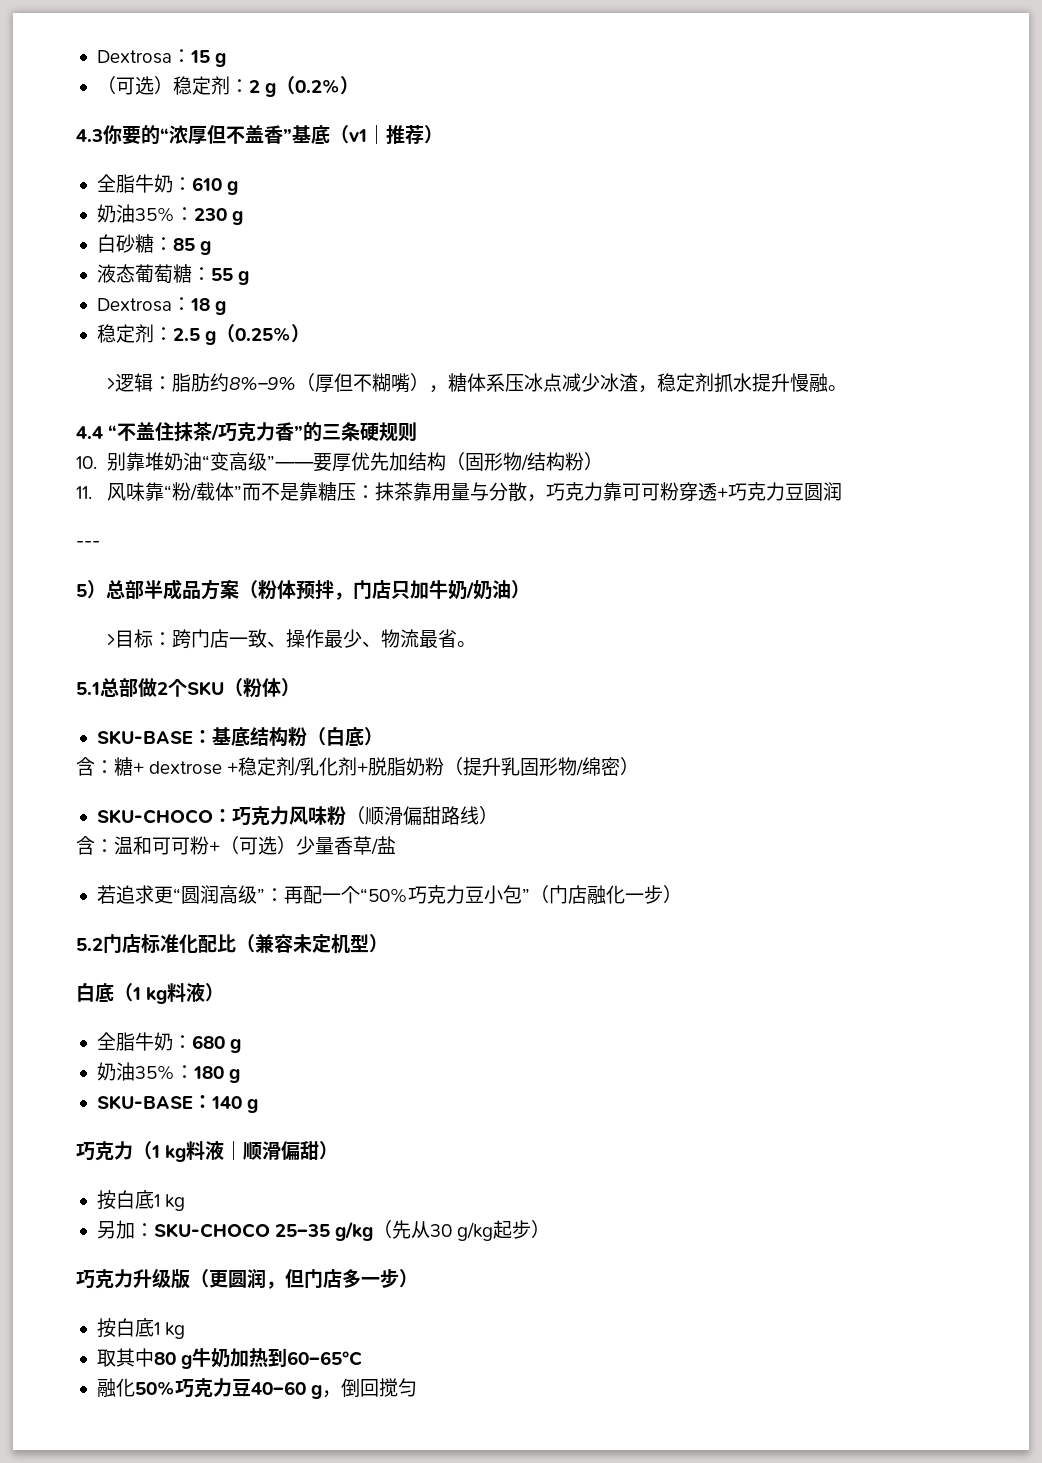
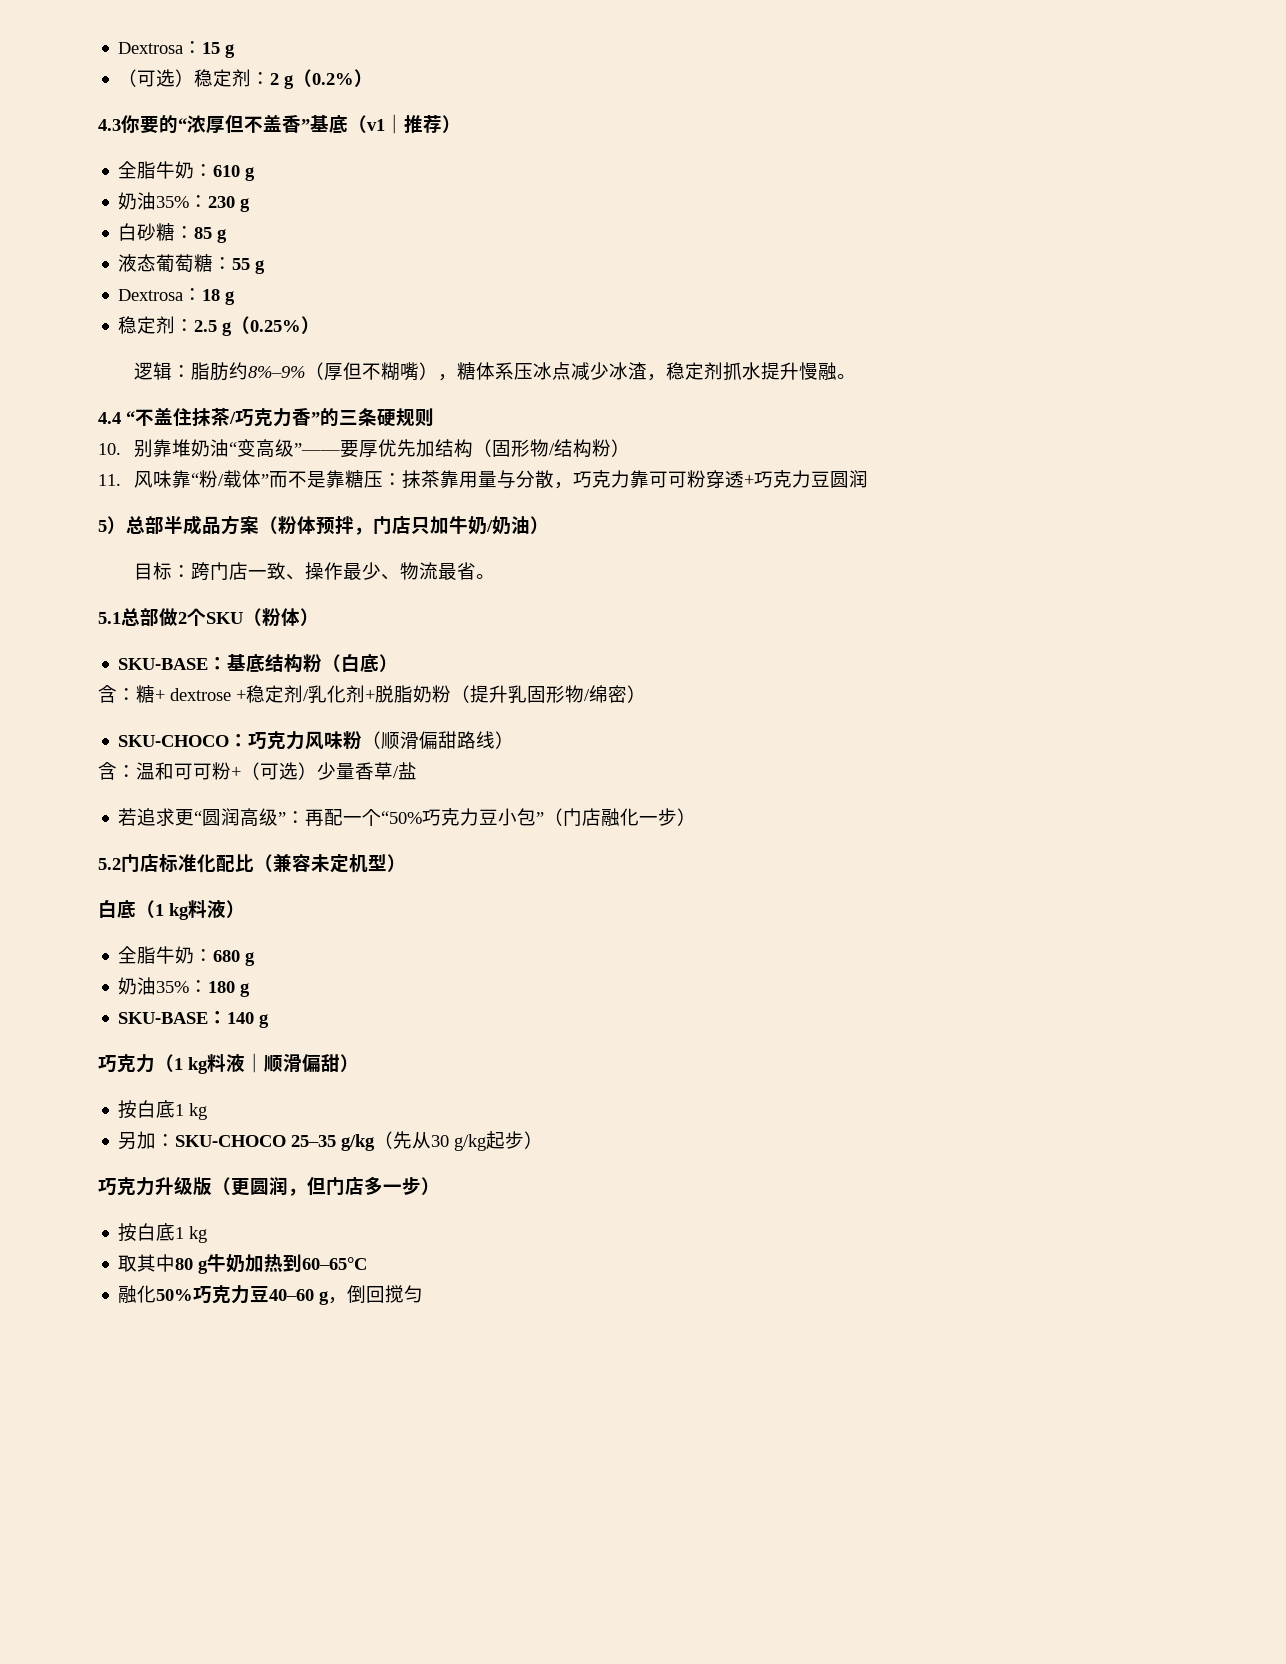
- >逻辑：脂肪约8%–9%（厚但不糊嘴），糖体系压冰点减少冰渣，稳定剂抓水提升慢融。
+ 逻辑：脂肪约8%–9%（厚但不糊嘴），糖体系压冰点减少冰渣，稳定剂抓水提升慢融。
- ---
- >目标：跨门店一致、操作最少、物流最省。
+ 目标：跨门店一致、操作最少、物流最省。

